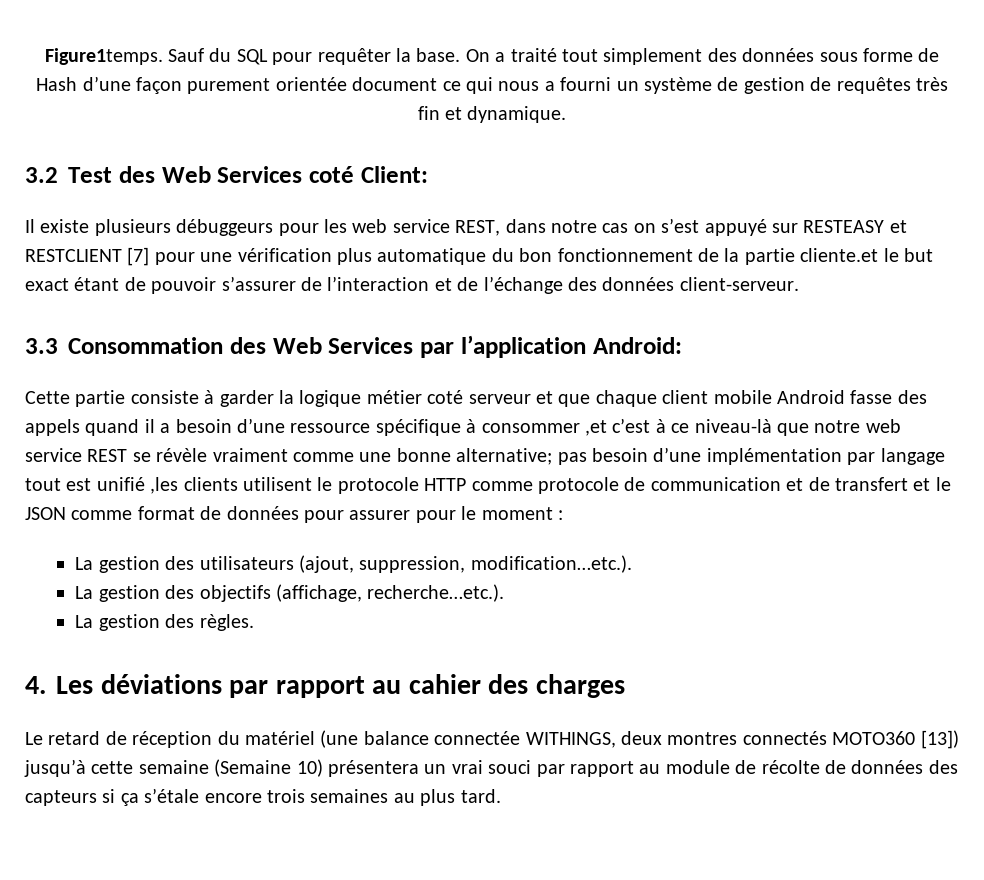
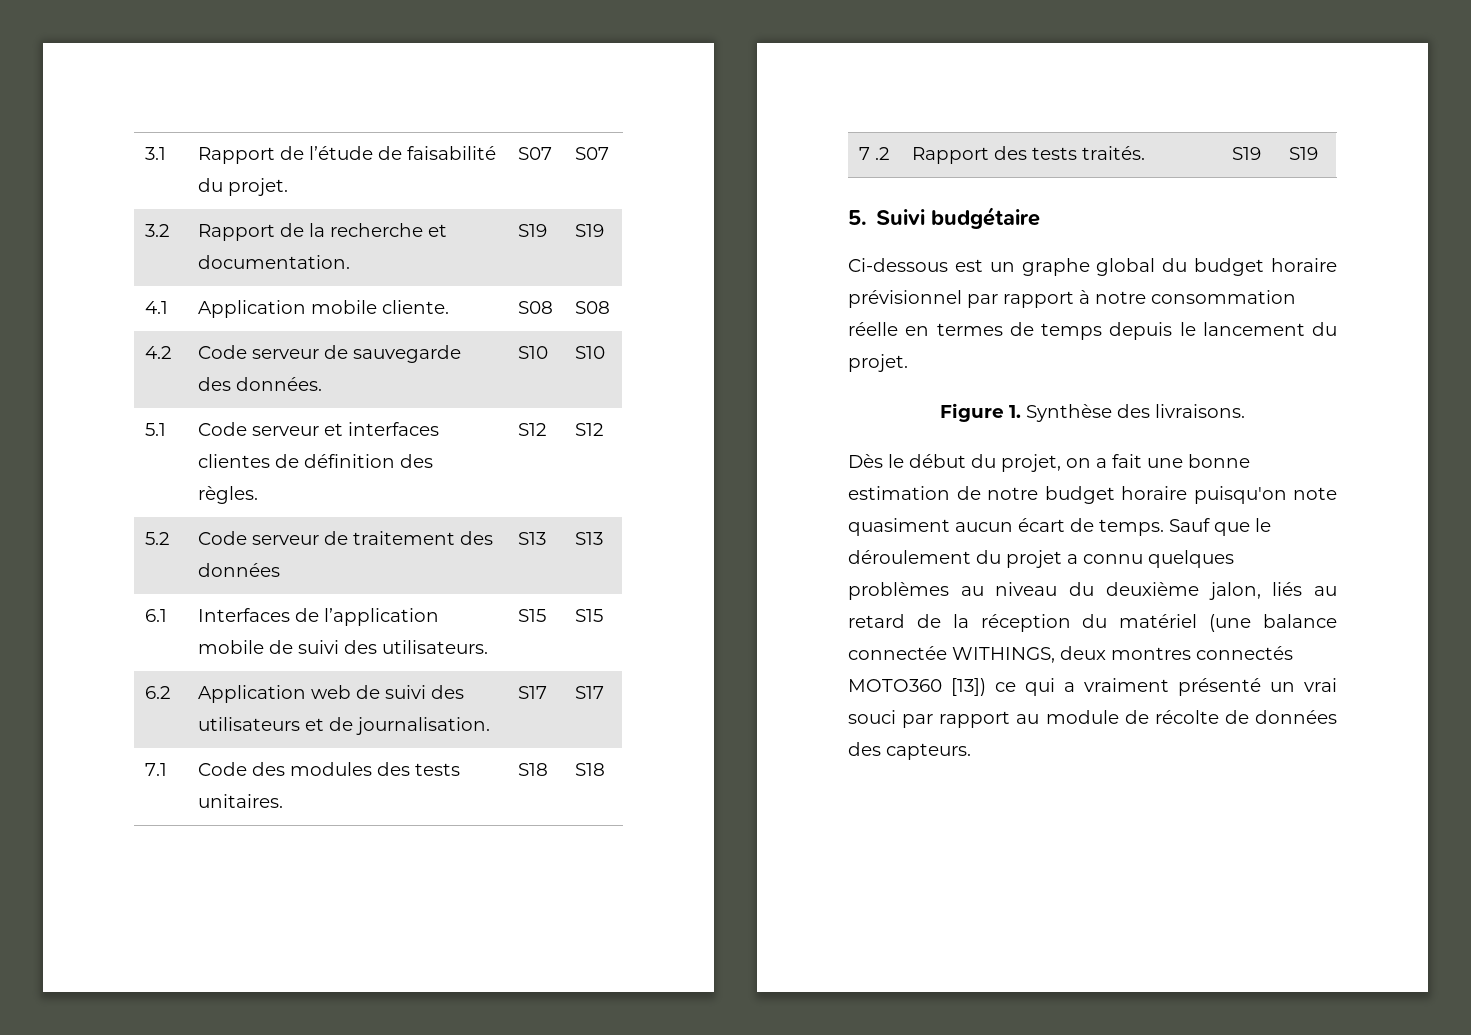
- Figure1temps. Sauf du SQL pour requêter la base. On a traité tout simplement des données sous forme de Hash d’une façon purement orientée document ce qui nous a fourni un système de gestion de requêtes très fin et dynamique.
- 3.2 Test des Web Services coté Client:
- Il existe plusieurs débuggeurs pour les web service REST, dans notre cas on s’est appuyé sur RESTEASY et RESTCLIENT [7] pour une vérification plus automatique du bon fonctionnement de la partie cliente.et le but exact étant de pouvoir s’assurer de l’interaction et de l’échange des données client-serveur.
- 3.3 Consommation des Web Services par l’application Android:
- Cette partie consiste à garder la logique métier coté serveur et que chaque client mobile Android fasse des appels quand il a besoin d’une ressource spécifique à consommer ,et c’est à ce niveau-là que notre web service REST se révèle vraiment comme une bonne alternative; pas besoin d’une implémentation par langage tout est unifié ,les clients utilisent le protocole HTTP comme protocole de communication et de transfert et le JSON comme format de données pour assurer pour le moment :
- La gestion des utilisateurs (ajout, suppression, modification…etc.).
- La gestion des objectifs (affichage, recherche…etc.).
- La gestion des règles.
- 4. Les déviations par rapport au cahier des charges
- Le retard de réception du matériel (une balance connectée WITHINGS, deux montres connectés MOTO360 [13]) jusqu’à cette semaine (Semaine 10) présentera un vrai souci par rapport au module de récolte de données des capteurs si ça s’étale encore trois semaines au plus tard.
+ 3.1 | Rapport de l’étude de faisabilité du projet. | S07 | S07
+ 3.2 | Rapport de la recherche et documentation. | S19 | S19
+ 4.1 | Application mobile cliente. | S08 | S08
+ 4.2 | Code serveur de sauvegarde des données. | S10 | S10
+ 5.1 | Code serveur et interfaces clientes de définition des règles. | S12 | S12
+ 5.2 | Code serveur de traitement des données | S13 | S13
+ 6.1 | Interfaces de l’application mobile de suivi des utilisateurs. | S15 | S15
+ 6.2 | Application web de suivi des utilisateurs et de journalisation. | S17 | S17
+ 7.1 | Code des modules des tests unitaires. | S18 | S18
+ 7 .2 | Rapport des tests traités. | S19 | S19
+ 5. Suivi budgétaire
+ Ci-dessous est un graphe global du budget horaire prévisionnel par rapport à notre consommation réelle en termes de temps depuis le lancement du projet.
+ Figure 1. Synthèse des livraisons.
+ Dès le début du projet, on a fait une bonne estimation de notre budget horaire puisqu'on note quasiment aucun écart de temps. Sauf que le déroulement du projet a connu quelques problèmes au niveau du deuxième jalon, liés au retard de la réception du matériel (une balance connectée WITHINGS, deux montres connectés MOTO360 [13]) ce qui a vraiment présenté un vrai souci par rapport au module de récolte de données des capteurs.

